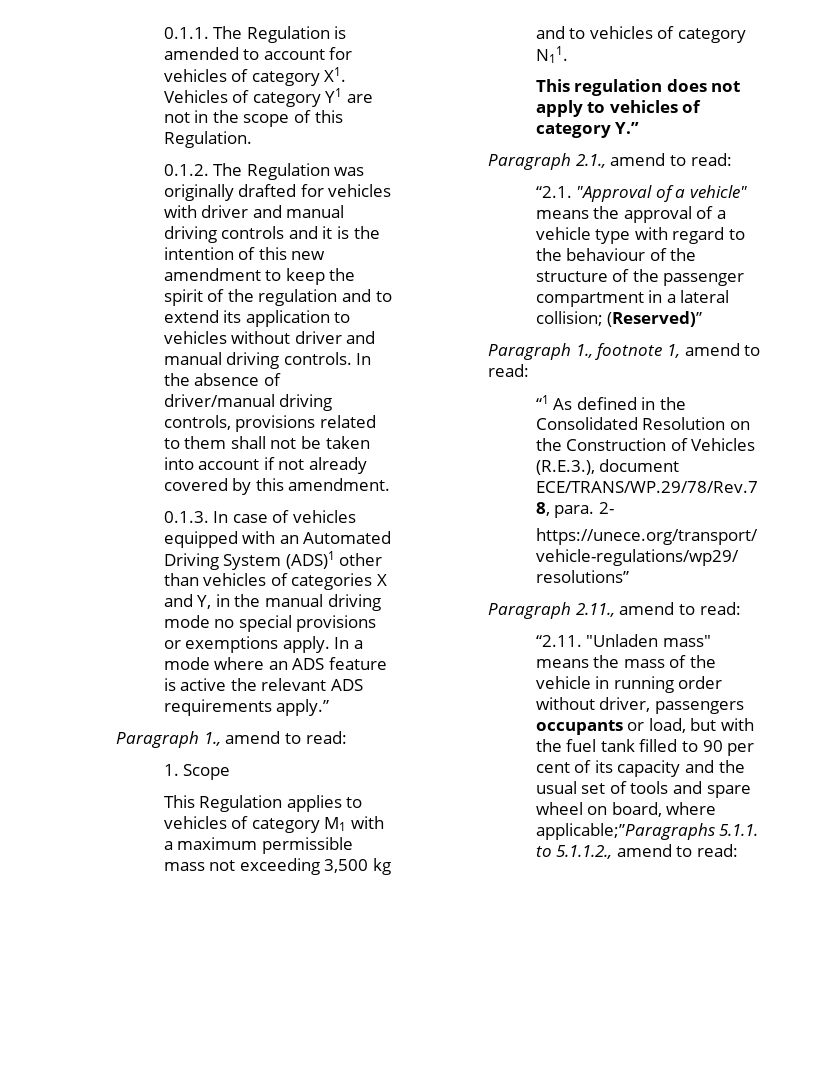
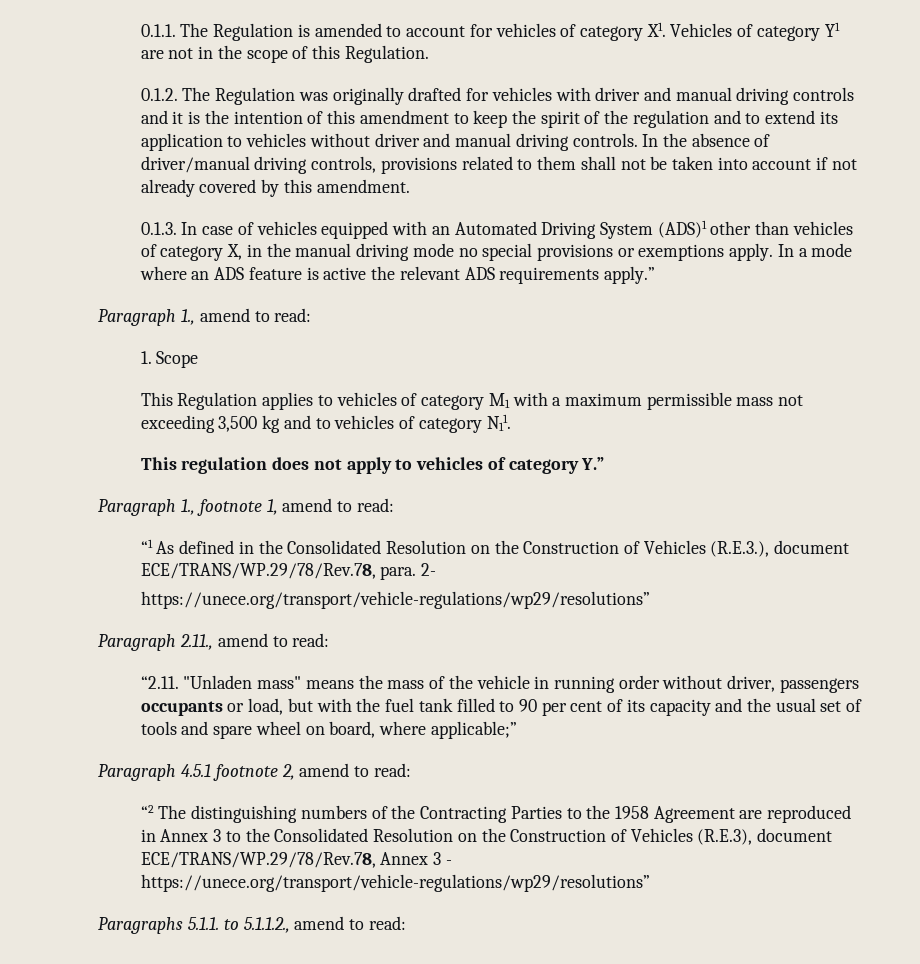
- 0.1.2. The Regulation was originally drafted for vehicles with driver and manual driving controls and it is the intention of this new amendment to keep the spirit of the regulation and to extend its application to vehicles without driver and manual driving controls.
+ 0.1.2. The Regulation was originally drafted for vehicles with driver and manual driving controls and it is the intention of this amendment to keep the spirit of the regulation and to extend its application to vehicles without driver and manual driving controls.
- 0.1.3. In case of vehicles equipped with an Automated Driving System (ADS)1 other than vehicles of categories X and Y, in the manual driving mode no special provisions or exemptions apply.
+ 0.1.3. In case of vehicles equipped with an Automated Driving System (ADS)1 other than vehicles of category X, in the manual driving mode no special provisions or exemptions apply.
- Paragraph 2.1., amend to read:
- “2.1. "Approval of a vehicle" means the approval of a vehicle type with regard to the behaviour of the structure of the passenger compartment in a lateral collision; (Reserved)”
- “2.11. "Unladen mass" means the mass of the vehicle in running order without driver, passengers occupants or load, but with the fuel tank filled to 90 per cent of its capacity and the usual set of tools and spare wheel on board, where applicable;”Paragraphs 5.1.1. to 5.1.1.2., amend to read:
+ “2.11. "Unladen mass" means the mass of the vehicle in running order without driver, passengers occupants or load, but with the fuel tank filled to 90 per cent of its capacity and the usual set of tools and spare wheel on board, where applicable;”
+ Paragraph 4.5.1 footnote 2, amend to read:
+ “2 The distinguishing numbers of the Contracting Parties to the 1958 Agreement are reproduced in Annex 3 to the Consolidated Resolution on the Construction of Vehicles (R.E.3), document ECE/TRANS/WP.29/78/Rev.78, Annex 3 - https://unece.org/transport/vehicle-regulations/wp29/resolutions”
+ Paragraphs 5.1.1. to 5.1.1.2., amend to read:

